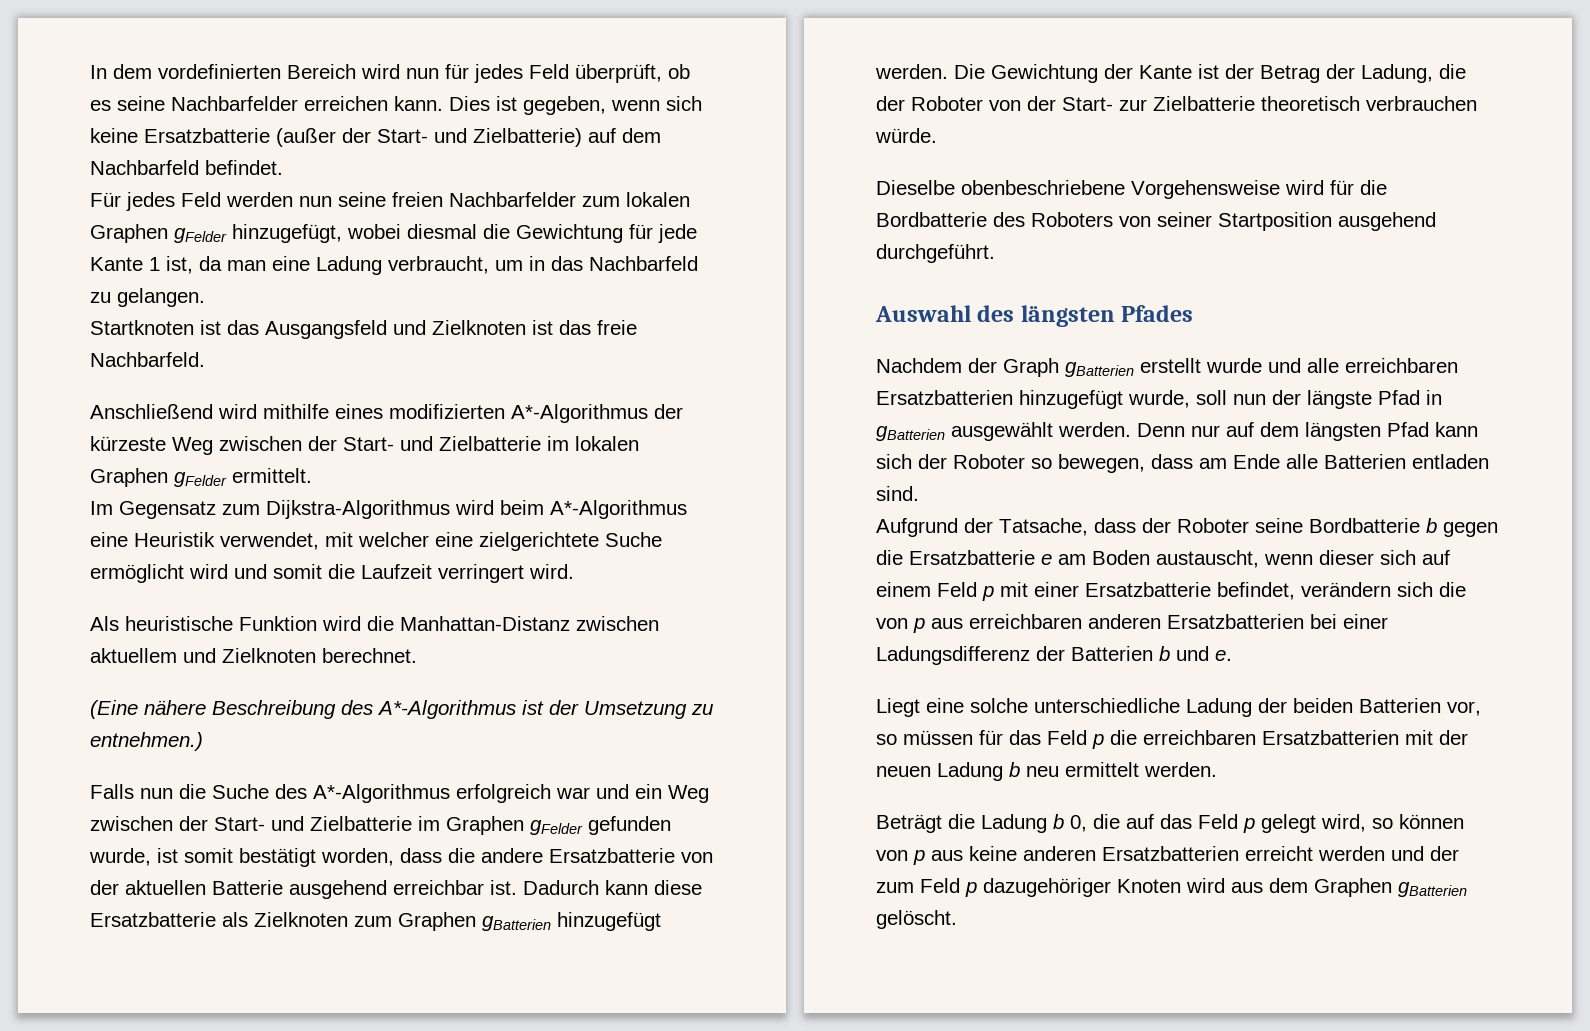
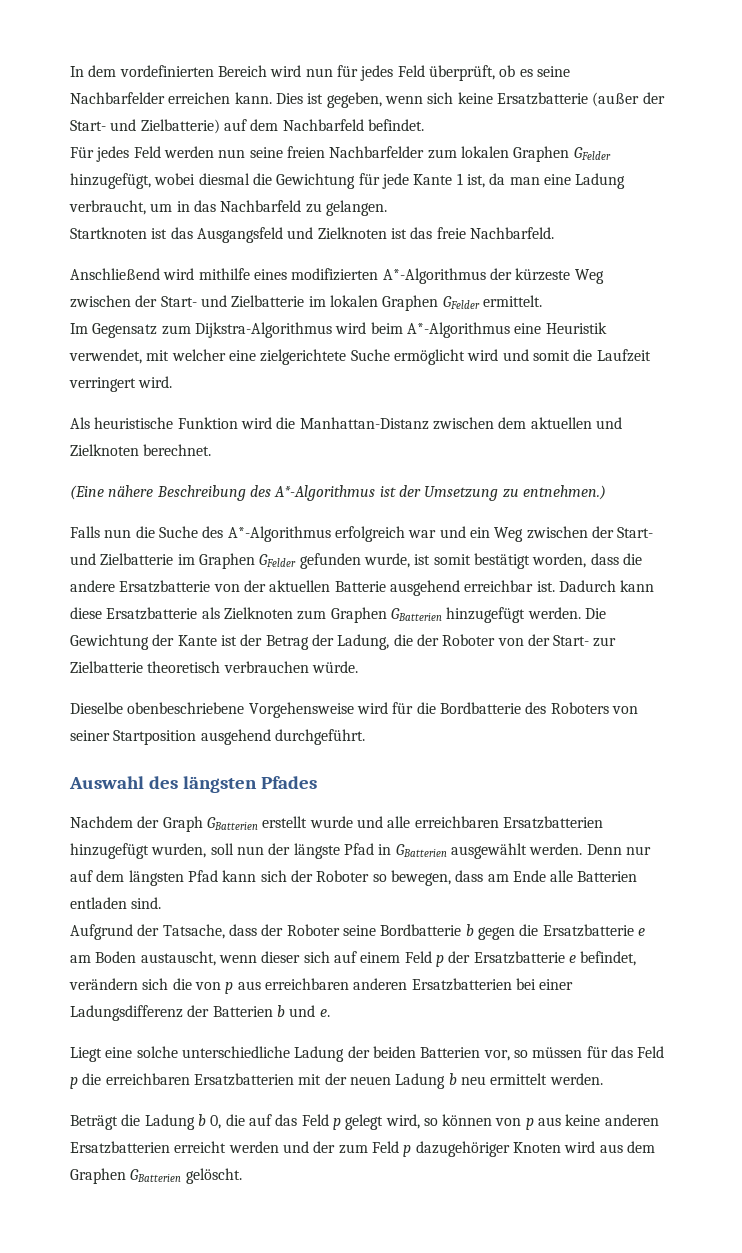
- Für jedes Feld werden nun seine freien Nachbarfelder zum lokalen Graphen gFelder hinzugefügt, wobei diesmal die Gewichtung für jede Kante 1 ist, da man eine Ladung verbraucht, um in das Nachbarfeld zu gelangen.
+ Für jedes Feld werden nun seine freien Nachbarfelder zum lokalen Graphen GFelder hinzugefügt, wobei diesmal die Gewichtung für jede Kante 1 ist, da man eine Ladung verbraucht, um in das Nachbarfeld zu gelangen.
- Anschließend wird mithilfe eines modifizierten A*-Algorithmus der kürzeste Weg zwischen der Start- und Zielbatterie im lokalen Graphen gFelder ermittelt.
+ Anschließend wird mithilfe eines modifizierten A*-Algorithmus der kürzeste Weg zwischen der Start- und Zielbatterie im lokalen Graphen GFelder ermittelt.
- Als heuristische Funktion wird die Manhattan-Distanz zwischen aktuellem und Zielknoten berechnet.
+ Als heuristische Funktion wird die Manhattan-Distanz zwischen dem aktuellen und Zielknoten berechnet.
- Falls nun die Suche des A*-Algorithmus erfolgreich war und ein Weg zwischen der Start- und Zielbatterie im Graphen gFelder gefunden wurde, ist somit bestätigt worden, dass die andere Ersatzbatterie von der aktuellen Batterie ausgehend erreichbar ist.
+ Falls nun die Suche des A*-Algorithmus erfolgreich war und ein Weg zwischen der Start- und Zielbatterie im Graphen GFelder gefunden wurde, ist somit bestätigt worden, dass die andere Ersatzbatterie von der aktuellen Batterie ausgehend erreichbar ist.
- Dadurch kann diese Ersatzbatterie als Zielknoten zum Graphen gBatterien hinzugefügt werden.
+ Dadurch kann diese Ersatzbatterie als Zielknoten zum Graphen GBatterien hinzugefügt werden.
- Nachdem der Graph gBatterien erstellt wurde und alle erreichbaren Ersatzbatterien hinzugefügt wurde, soll nun der längste Pfad in gBatterien ausgewählt werden.
+ Nachdem der Graph GBatterien erstellt wurde und alle erreichbaren Ersatzbatterien hinzugefügt wurden, soll nun der längste Pfad in GBatterien ausgewählt werden.
- Aufgrund der Tatsache, dass der Roboter seine Bordbatterie b gegen die Ersatzbatterie e am Boden austauscht, wenn dieser sich auf einem Feld p mit einer Ersatzbatterie befindet, verändern sich die von p aus erreichbaren anderen Ersatzbatterien bei einer Ladungsdifferenz der Batterien b und e.
+ Aufgrund der Tatsache, dass der Roboter seine Bordbatterie b gegen die Ersatzbatterie e am Boden austauscht, wenn dieser sich auf einem Feld p der Ersatzbatterie e befindet, verändern sich die von p aus erreichbaren anderen Ersatzbatterien bei einer Ladungsdifferenz der Batterien b und e.
- Beträgt die Ladung b 0, die auf das Feld p gelegt wird, so können von p aus keine anderen Ersatzbatterien erreicht werden und der zum Feld p dazugehöriger Knoten wird aus dem Graphen gBatterien gelöscht.
+ Beträgt die Ladung b 0, die auf das Feld p gelegt wird, so können von p aus keine anderen Ersatzbatterien erreicht werden und der zum Feld p dazugehöriger Knoten wird aus dem Graphen GBatterien gelöscht.

